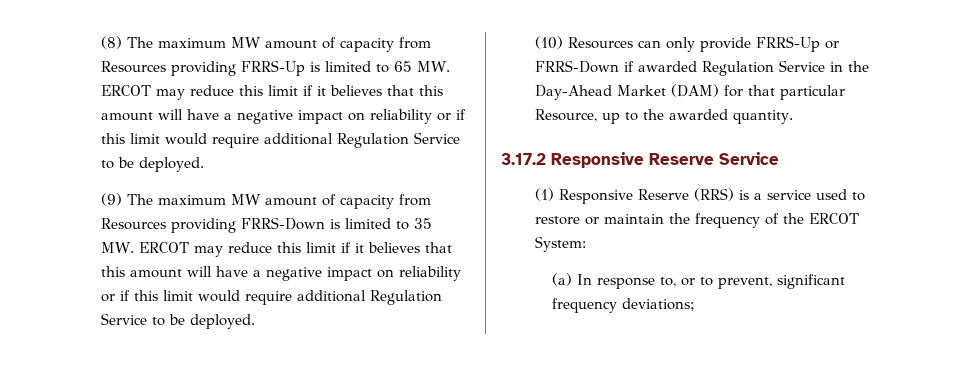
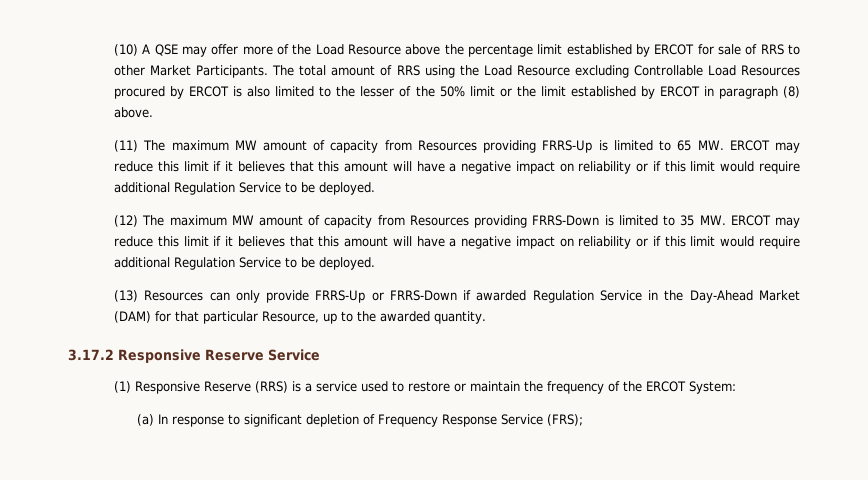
- (8) The maximum MW amount of capacity from Resources providing FRRS-Up is limited to 65 MW. ERCOT may reduce this limit if it believes that this amount will have a negative impact on reliability or if this limit would require additional Regulation Service to be deployed.
+ (10) A QSE may offer more of the Load Resource above the percentage limit established by ERCOT for sale of RRS to other Market Participants. The total amount of RRS using the Load Resource excluding Controllable Load Resources procured by ERCOT is also limited to the lesser of the 50% limit or the limit established by ERCOT in paragraph (8) above.
+ (11) The maximum MW amount of capacity from Resources providing FRRS-Up is limited to 65 MW. ERCOT may reduce this limit if it believes that this amount will have a negative impact on reliability or if this limit would require additional Regulation Service to be deployed.
- (9) The maximum MW amount of capacity from Resources providing FRRS-Down is limited to 35 MW. ERCOT may reduce this limit if it believes that this amount will have a negative impact on reliability or if this limit would require additional Regulation Service to be deployed.
+ (12) The maximum MW amount of capacity from Resources providing FRRS-Down is limited to 35 MW. ERCOT may reduce this limit if it believes that this amount will have a negative impact on reliability or if this limit would require additional Regulation Service to be deployed.
- (10) Resources can only provide FRRS-Up or FRRS-Down if awarded Regulation Service in the Day-Ahead Market (DAM) for that particular Resource, up to the awarded quantity.
+ (13) Resources can only provide FRRS-Up or FRRS-Down if awarded Regulation Service in the Day-Ahead Market (DAM) for that particular Resource, up to the awarded quantity.
- (a) In response to, or to prevent, significant frequency deviations;
+ (a) In response to significant depletion of Frequency Response Service (FRS);

